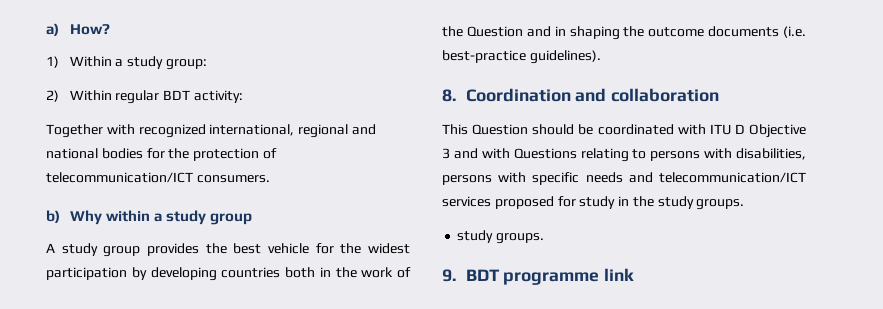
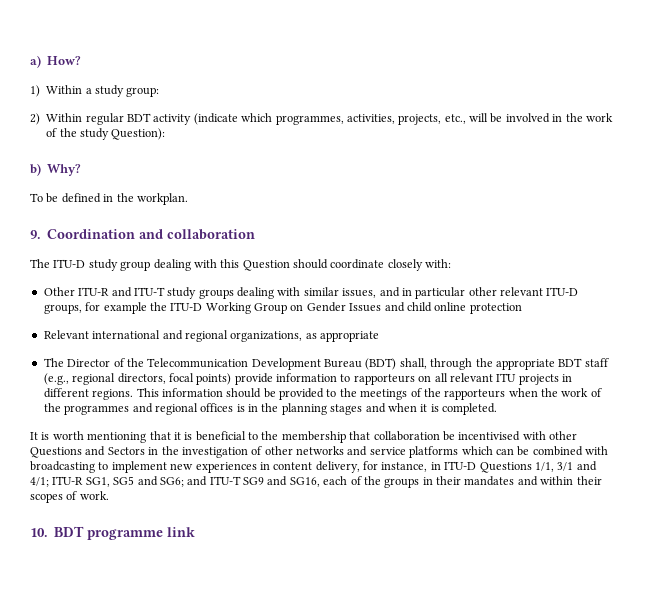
- 2) Within regular BDT activity:
- Together with recognized international, regional and national bodies for the protection of telecommunication/ICT consumers.
- b) Why within a study group
- A study group provides the best vehicle for the widest participation by developing countries both in the work of the Question and in shaping the outcome documents (i.e. best-practice guidelines).
- 8. Coordination and collaboration
- This Question should be coordinated with ITU D Objective 3 and with Questions relating to persons with disabilities, persons with specific needs and telecommunication/ICT services proposed for study in the study groups.
- study groups.
- 9. BDT programme link
+ 2) Within regular BDT activity (indicate which programmes, activities, projects, etc., will be involved in the work of the study Question):
+ b) Why?
+ To be defined in the workplan.
+ 9. Coordination and collaboration
+ The ITU-D study group dealing with this Question should coordinate closely with:
+ Other ITU-R and ITU-T study groups dealing with similar issues, and in particular other relevant ITU-D groups, for example the ITU-D Working Group on Gender Issues and child online protection
+ Relevant international and regional organizations, as appropriate
+ The Director of the Telecommunication Development Bureau (BDT) shall, through the appropriate BDT staff (e.g., regional directors, focal points) provide information to rapporteurs on all relevant ITU projects in different regions. This information should be provided to the meetings of the rapporteurs when the work of the programmes and regional offices is in the planning stages and when it is completed.
+ It is worth mentioning that it is beneficial to the membership that collaboration be incentivised with other Questions and Sectors in the investigation of other networks and service platforms which can be combined with broadcasting to implement new experiences in content delivery, for instance, in ITU-D Questions 1/1, 3/1 and 4/1; ITU-R SG1, SG5 and SG6; and ITU-T SG9 and SG16, each of the groups in their mandates and within their scopes of work.
+ 10. BDT programme link

